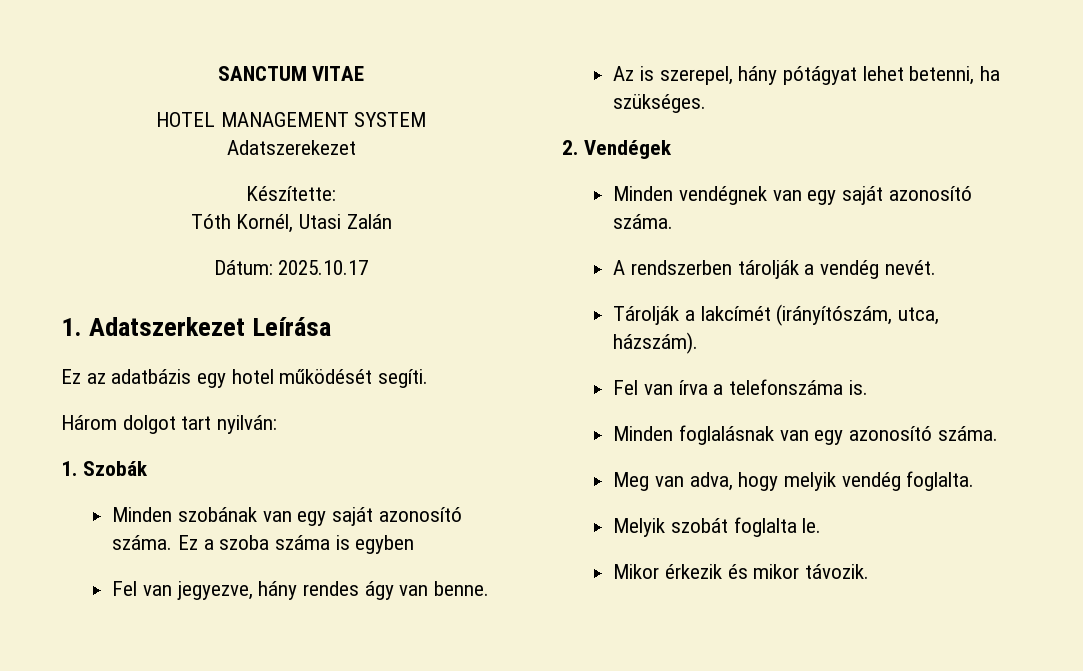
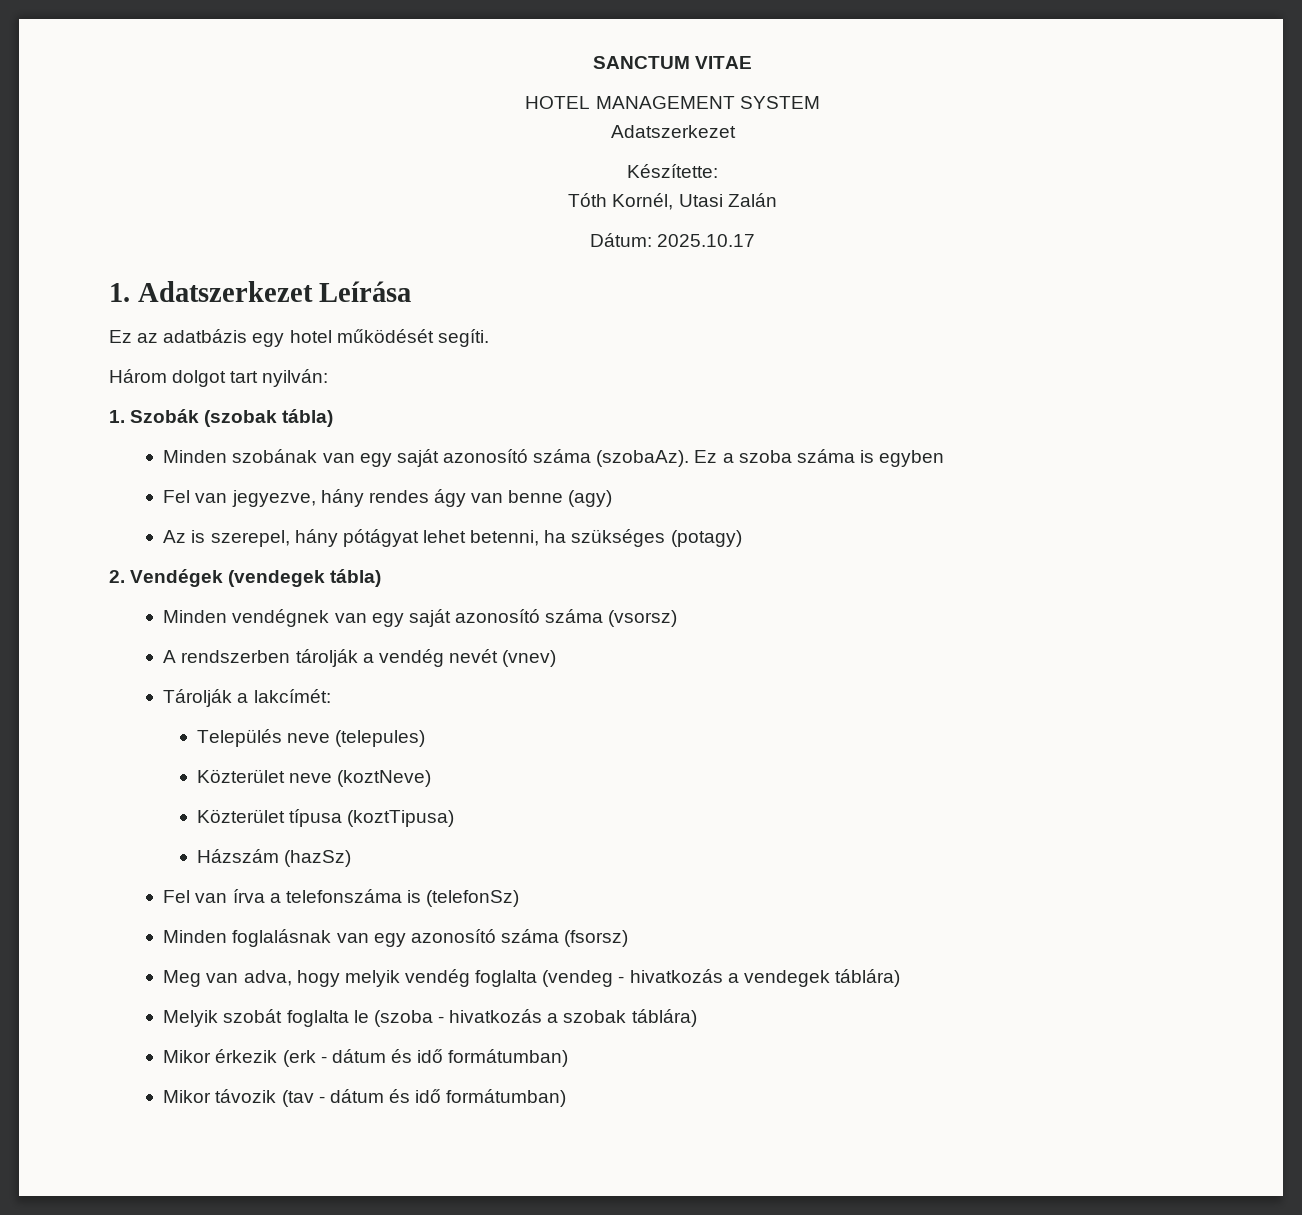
  HOTEL MANAGEMENT SYSTEM
- Adatszerekezet
+ Adatszerkezet
- 1. Szobák
+ 1. Szobák (szobak tábla)
- Minden szobának van egy saját azonosító száma.
+ Minden szobának van egy saját azonosító száma (szobaAz).
- Fel van jegyezve, hány rendes ágy van benne.
+ Fel van jegyezve, hány rendes ágy van benne (agy)
- Az is szerepel, hány pótágyat lehet betenni, ha szükséges.
+ Az is szerepel, hány pótágyat lehet betenni, ha szükséges (potagy)
- 2. Vendégek
+ 2. Vendégek (vendegek tábla)
- Minden vendégnek van egy saját azonosító száma.
+ Minden vendégnek van egy saját azonosító száma (vsorsz)
- A rendszerben tárolják a vendég nevét.
+ A rendszerben tárolják a vendég nevét (vnev)
- Tárolják a lakcímét (irányítószám, utca, házszám).
+ Tárolják a lakcímét:
+ Település neve (telepules)
+ Közterület neve (koztNeve)
+ Közterület típusa (koztTipusa)
+ Házszám (hazSz)
- Fel van írva a telefonszáma is.
+ Fel van írva a telefonszáma is (telefonSz)
- Minden foglalásnak van egy azonosító száma.
+ Minden foglalásnak van egy azonosító száma (fsorsz)
- Meg van adva, hogy melyik vendég foglalta.
- Melyik szobát foglalta le.
- Mikor érkezik és mikor távozik.
+ Meg van adva, hogy melyik vendég foglalta (vendeg - hivatkozás a vendegek táblára)
+ Melyik szobát foglalta le (szoba - hivatkozás a szobak táblára)
+ Mikor érkezik (erk - dátum és idő formátumban)
+ Mikor távozik (tav - dátum és idő formátumban)

